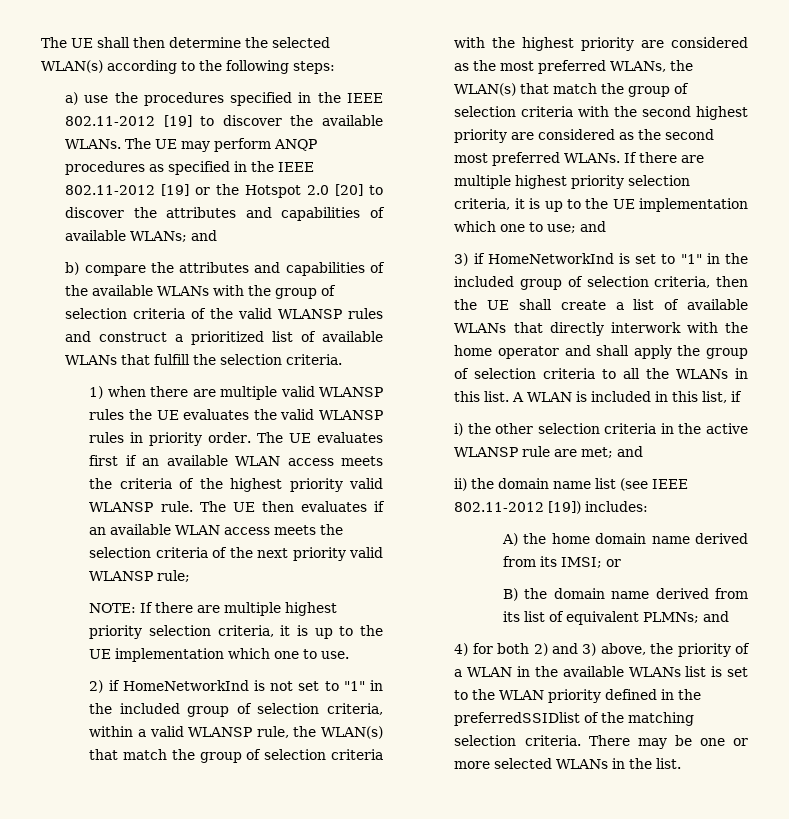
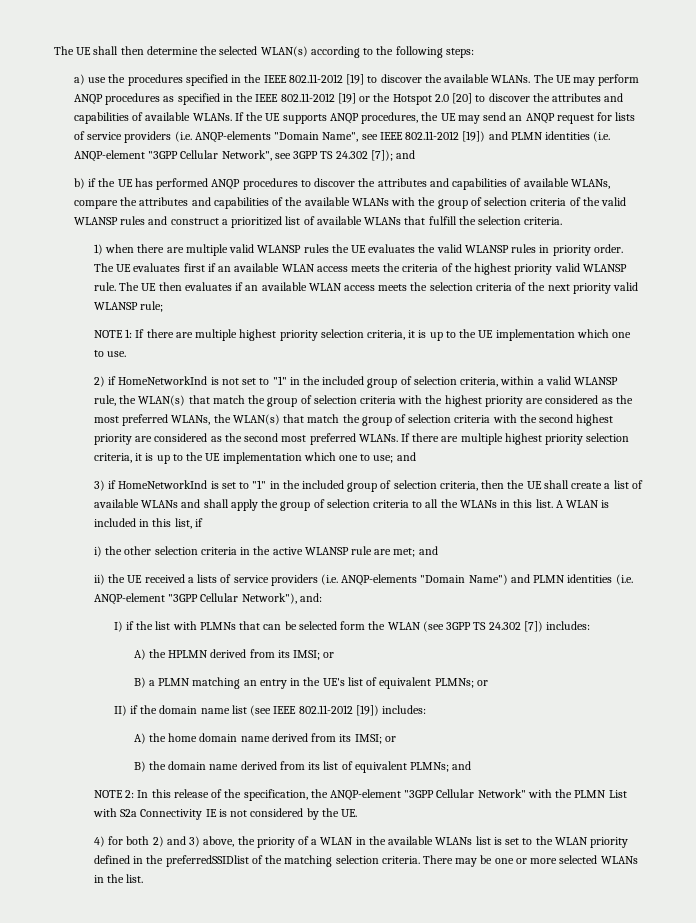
- The UE may perform ANQP procedures as specified in the IEEE 802.11-2012 [19] or the Hotspot 2.0 [20] to discover the attributes and capabilities of available WLANs; and
- b) compare the attributes and capabilities of the available WLANs with the group of selection criteria of the valid WLANSP rules and construct a prioritized list of available WLANs that fulfill the selection criteria.
+ The UE may perform ANQP procedures as specified in the IEEE 802.11-2012 [19] or the Hotspot 2.0 [20] to discover the attributes and capabilities of available WLANs. If the UE supports ANQP procedures, the UE may send an ANQP request for lists of service providers (i.e. ANQP-elements "Domain Name", see IEEE 802.11-2012 [19]) and PLMN identities (i.e. ANQP-element "3GPP Cellular Network", see 3GPP TS 24.302 [7]); and
+ b) if the UE has performed ANQP procedures to discover the attributes and capabilities of available WLANs, compare the attributes and capabilities of the available WLANs with the group of selection criteria of the valid WLANSP rules and construct a prioritized list of available WLANs that fulfill the selection criteria.
- NOTE: If there are multiple highest priority selection criteria, it is up to the UE implementation which one to use.
+ NOTE 1: If there are multiple highest priority selection criteria, it is up to the UE implementation which one to use.
- 3) if HomeNetworkInd is set to "1" in the included group of selection criteria, then the UE shall create a list of available WLANs that directly interwork with the home operator and shall apply the group of selection criteria to all the WLANs in this list.
+ 3) if HomeNetworkInd is set to "1" in the included group of selection criteria, then the UE shall create a list of available WLANs and shall apply the group of selection criteria to all the WLANs in this list.
- ii) the domain name list (see IEEE 802.11-2012 [19]) includes:
+ ii) the UE received a lists of service providers (i.e. ANQP-elements "Domain Name") and PLMN identities (i.e. ANQP-element "3GPP Cellular Network"), and:
+ I) if the list with PLMNs that can be selected form the WLAN (see 3GPP TS 24.302 [7]) includes:
+ A) the HPLMN derived from its IMSI; or
+ B) a PLMN matching an entry in the UE's list of equivalent PLMNs; or
+ II) if the domain name list (see IEEE 802.11-2012 [19]) includes:
+ NOTE 2: In this release of the specification, the ANQP-element "3GPP Cellular Network" with the PLMN List with S2a Connectivity IE is not considered by the UE.

